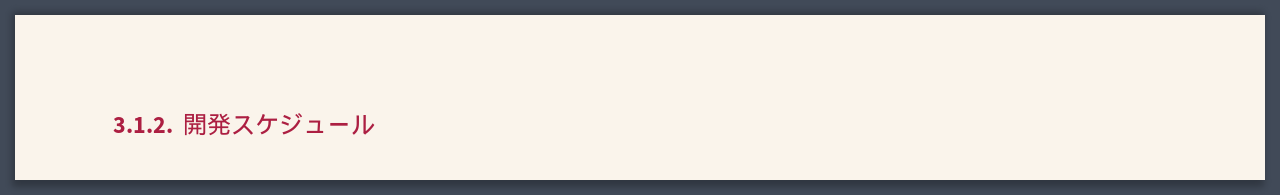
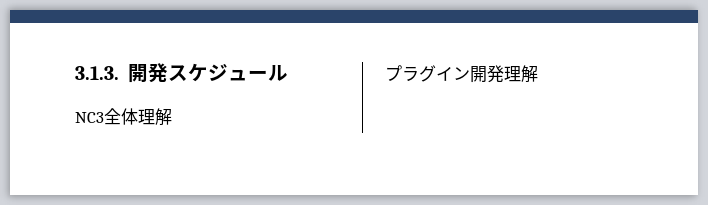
- 3.1.2.開発スケジュール
+ 3.1.3.開発スケジュール
+ NC3全体理解
+ プラグイン開発理解

